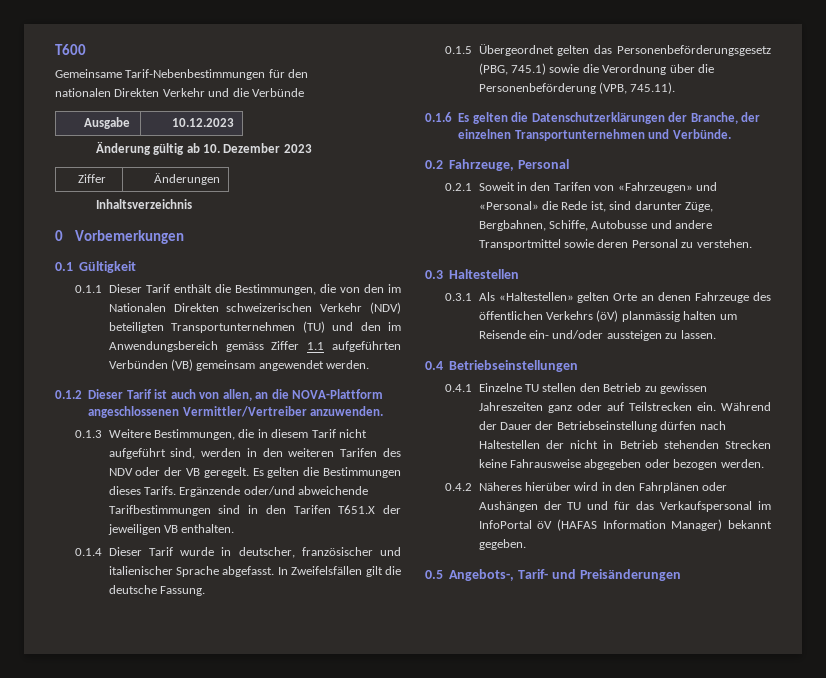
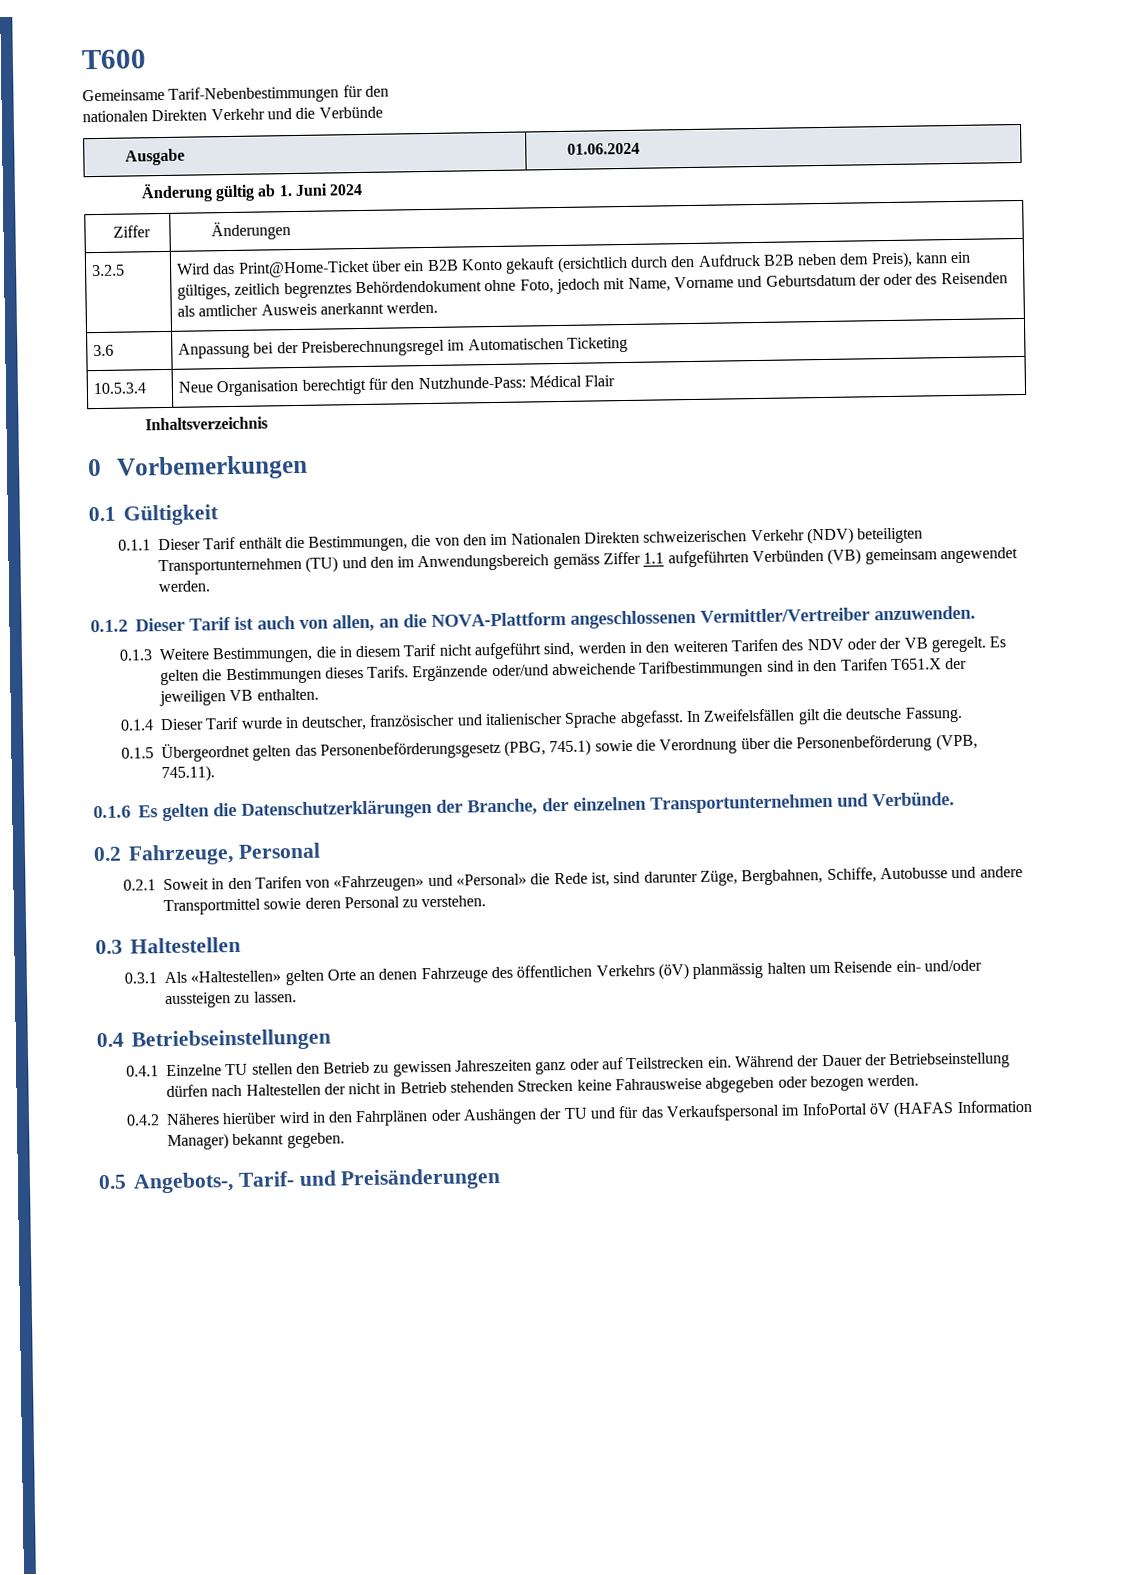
- Ausgabe | 10.12.2023
+ Ausgabe | 01.06.2024
- Änderung gültig ab 10. Dezember 2023
+ Änderung gültig ab 1. Juni 2024
+ 3.2.5 | Wird das Print@Home-Ticket über ein B2B Konto gekauft (ersichtlich durch den Aufdruck B2B neben dem Preis), kann ein gültiges, zeitlich begrenztes Behördendokument ohne Foto, jedoch mit Name, Vorname und Geburtsdatum der oder des Reisenden als amtlicher Ausweis anerkannt werden.
+ 3.6 | Anpassung bei der Preisberechnungsregel im Automatischen Ticketing
+ 10.5.3.4 | Neue Organisation berechtigt für den Nutzhunde-Pass: Médical Flair

